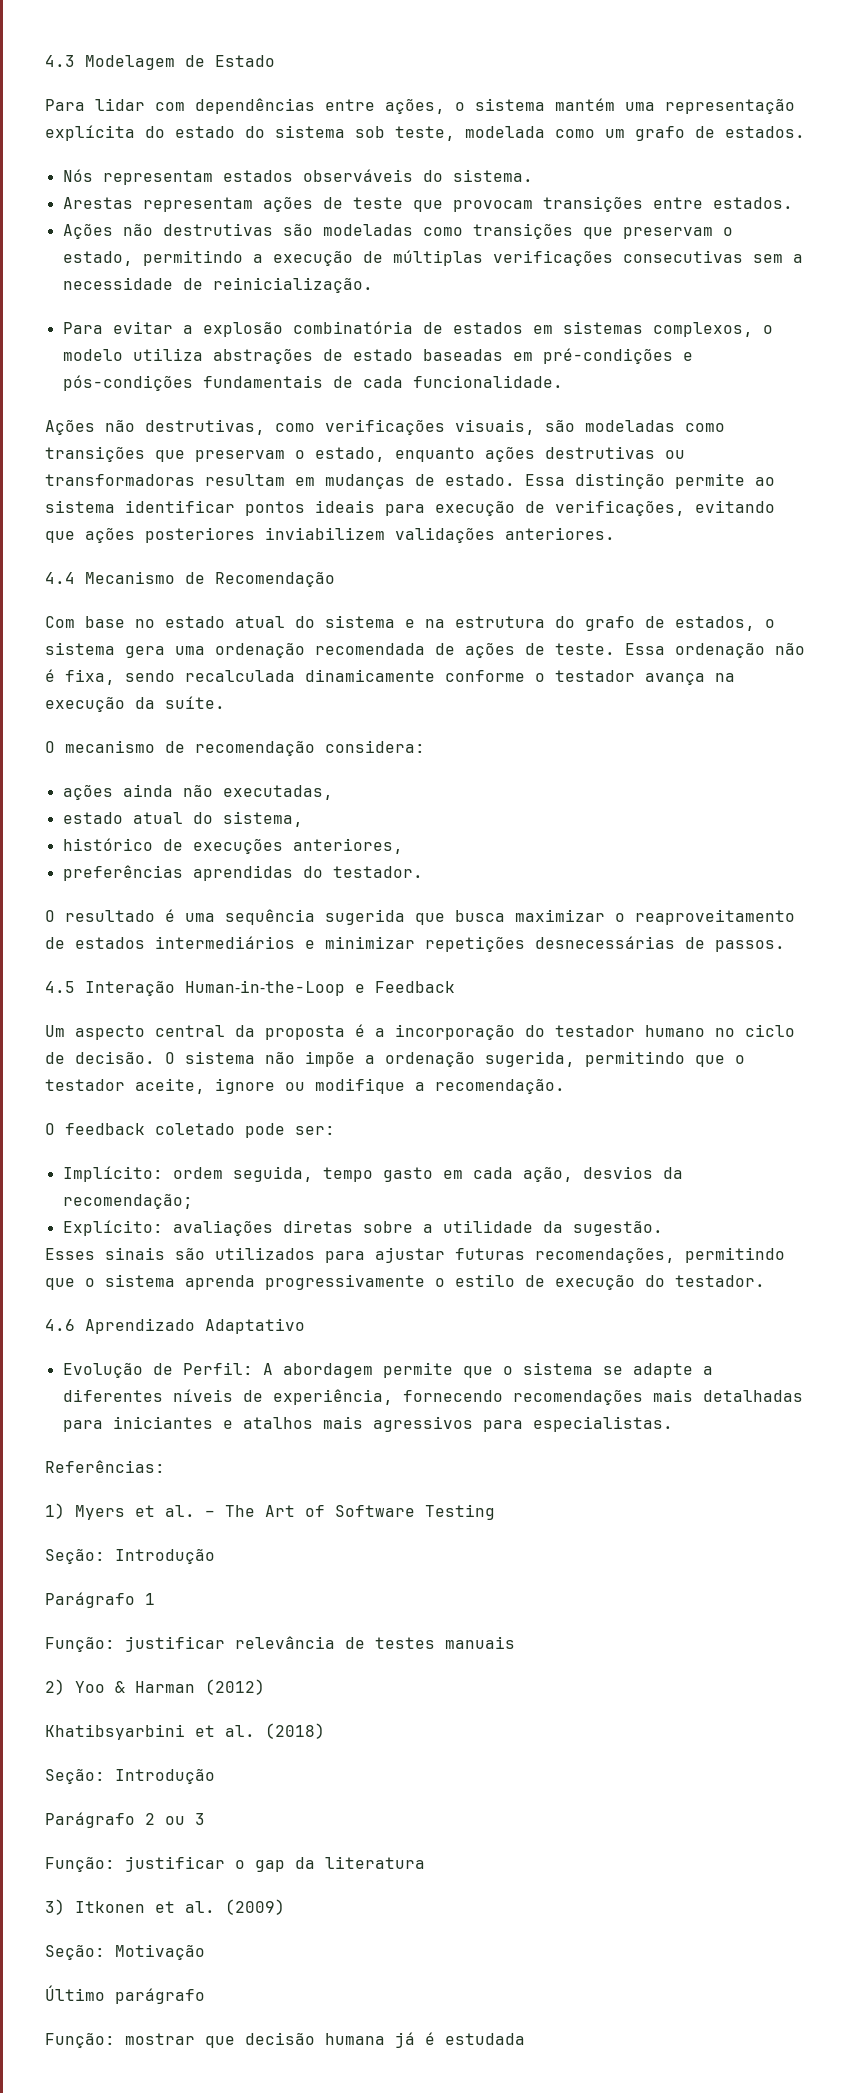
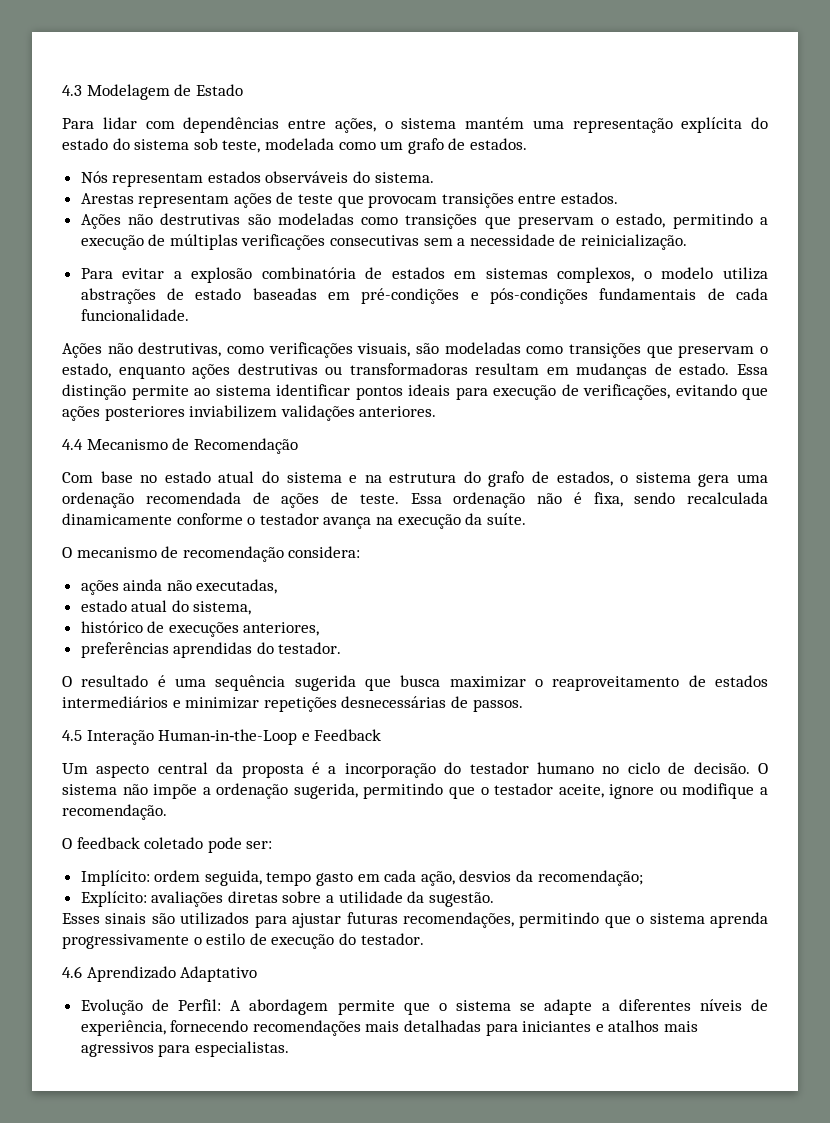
- Referências:
- 1) Myers et al. – The Art of Software Testing
- Seção: Introdução
- Parágrafo 1
- Função: justificar relevância de testes manuais
- 2) Yoo & Harman (2012)
- Khatibsyarbini et al. (2018)
- Seção: Introdução
- Parágrafo 2 ou 3
- Função: justificar o gap da literatura
- 3) Itkonen et al. (2009)
- Seção: Motivação
- Último parágrafo
- Função: mostrar que decisão humana já é estudada

